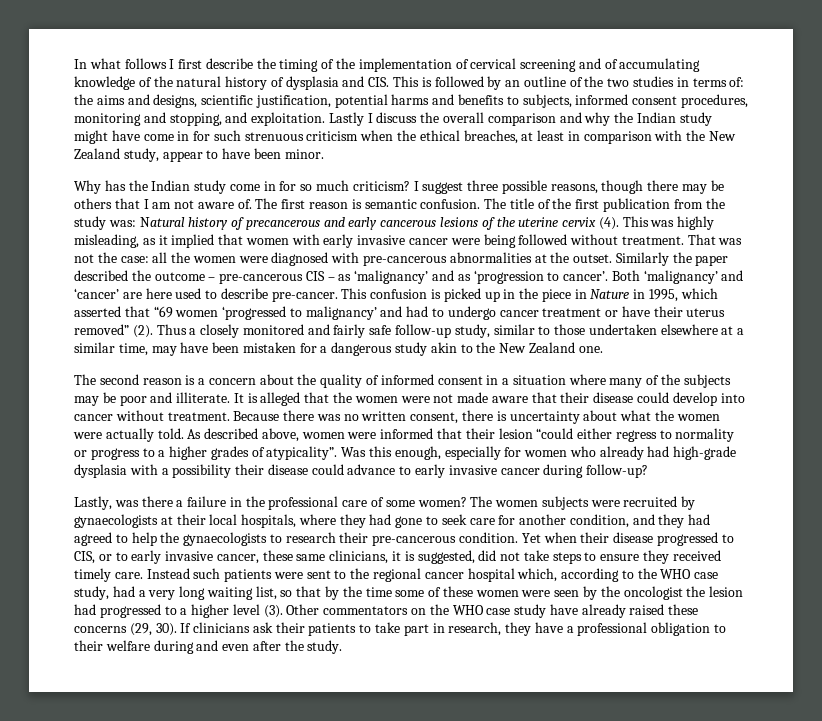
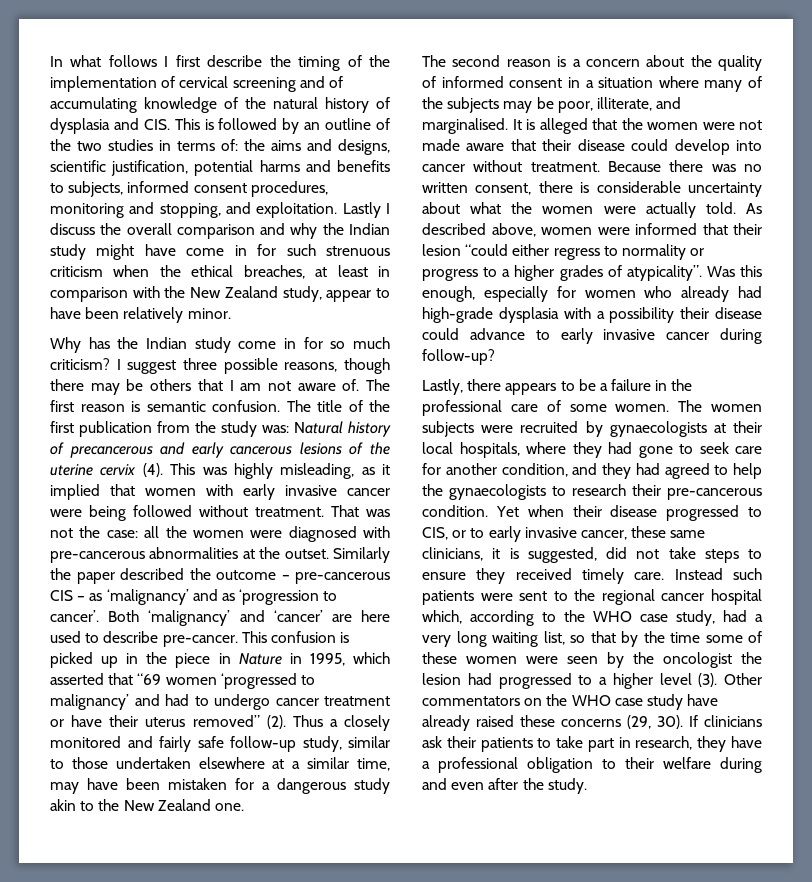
- Lastly I discuss the overall comparison and why the Indian study might have come in for such strenuous criticism when the ethical breaches, at least in comparison with the New Zealand study, appear to have been minor.
+ Lastly I discuss the overall comparison and why the Indian study might have come in for such strenuous criticism when the ethical breaches, at least in comparison with the New Zealand study, appear to have been relatively minor.
- The second reason is a concern about the quality of informed consent in a situation where many of the subjects may be poor and illiterate.
+ The second reason is a concern about the quality of informed consent in a situation where many of the subjects may be poor, illiterate, and marginalised.
- Because there was no written consent, there is uncertainty about what the women were actually told.
+ Because there was no written consent, there is considerable uncertainty about what the women were actually told.
- Lastly, was there a failure in the professional care of some women?
+ Lastly, there appears to be a failure in the professional care of some women.

